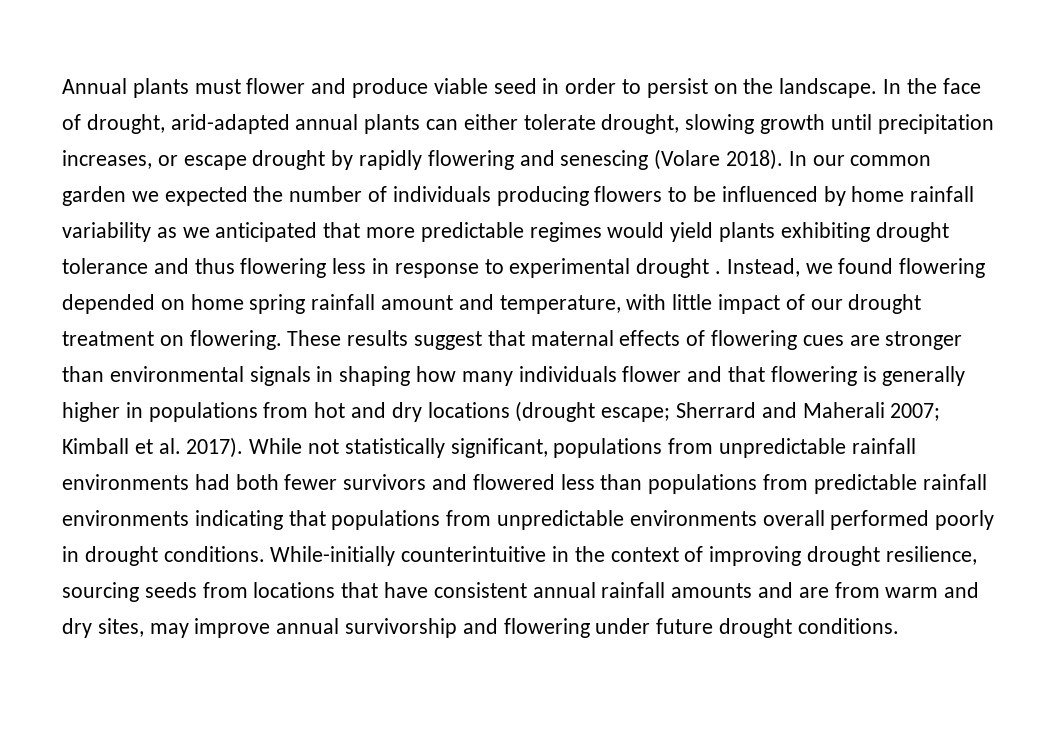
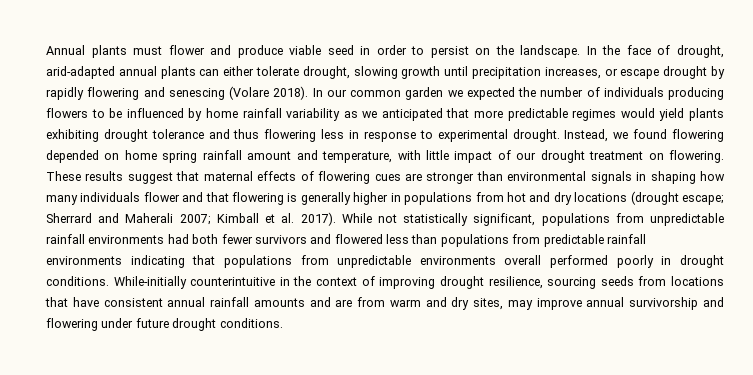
- In our common garden we expected the number of individuals producing flowers to be influenced by home rainfall variability as we anticipated that more predictable regimes would yield plants exhibiting drought tolerance and thus flowering less in response to experimental drought .
+ In our common garden we expected the number of individuals producing flowers to be influenced by home rainfall variability as we anticipated that more predictable regimes would yield plants exhibiting drought tolerance and thus flowering less in response to experimental drought.

